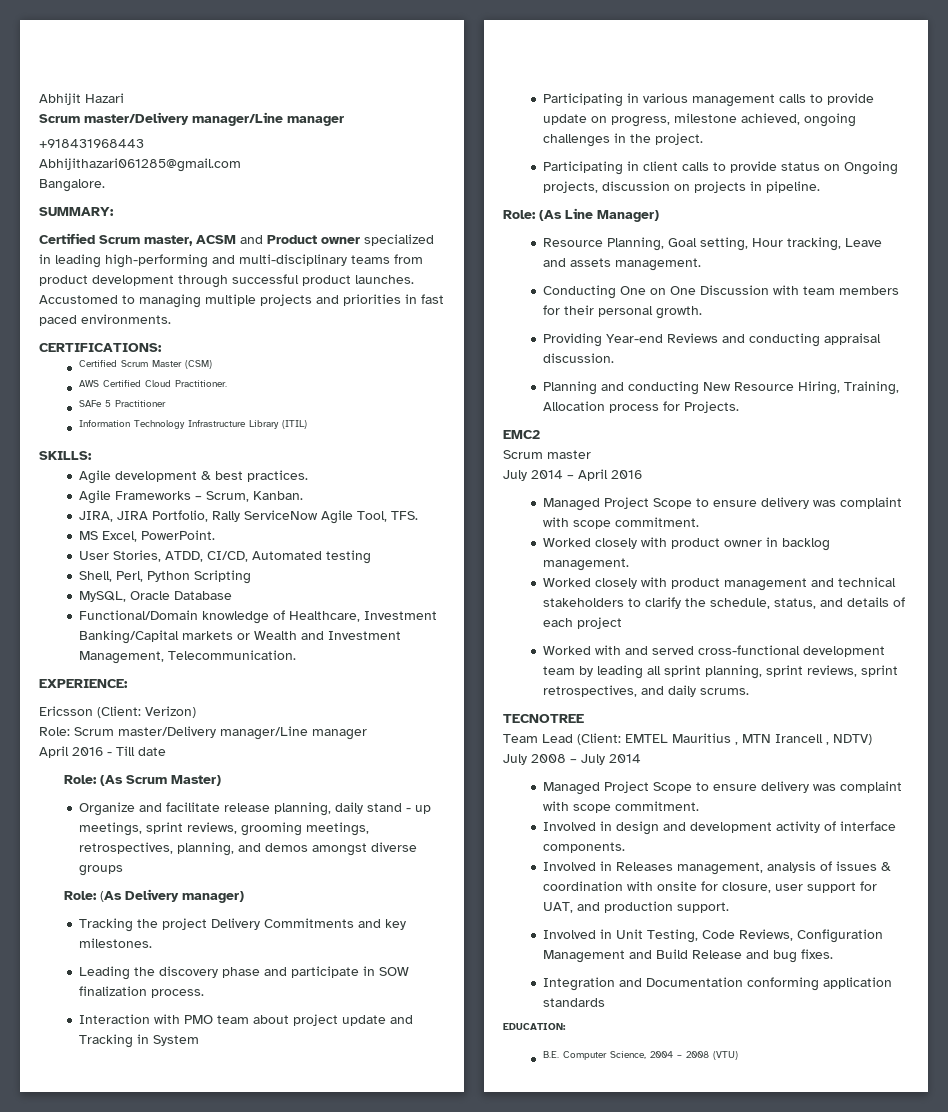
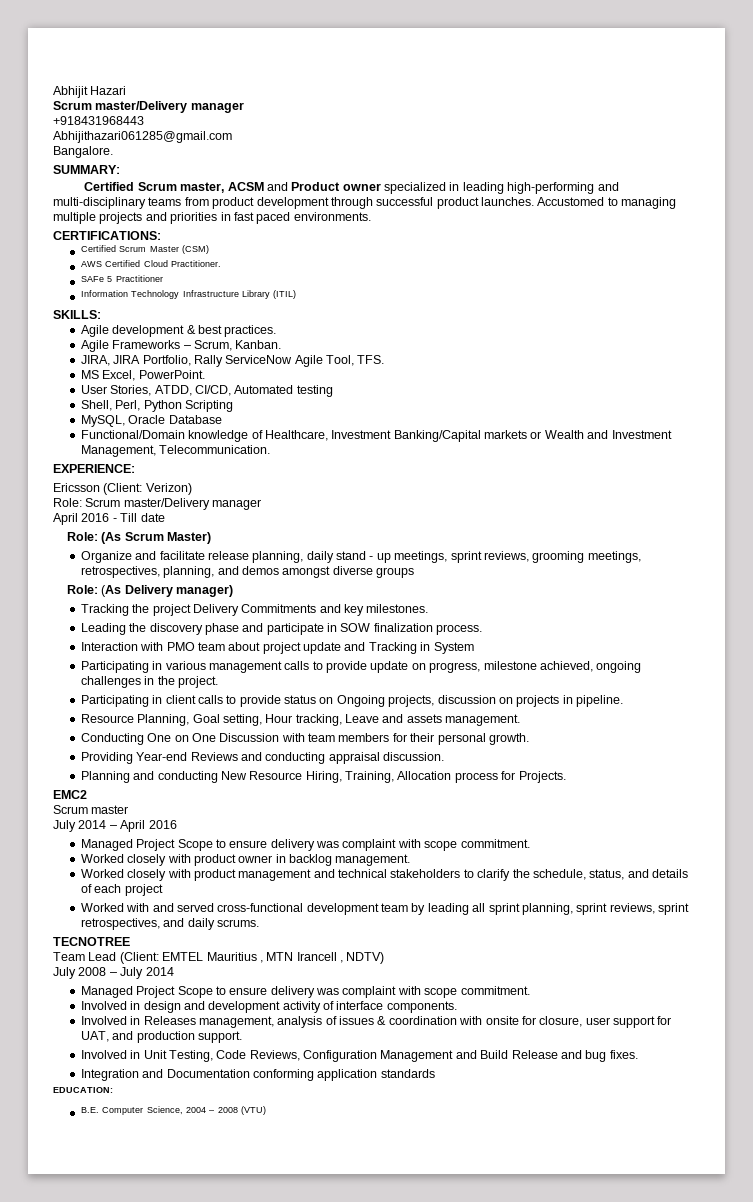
  Abhijit Hazari
- Scrum master/Delivery manager/Line manager
+ Scrum master/Delivery manager
- Role: Scrum master/Delivery manager/Line manager
+ Role: Scrum master/Delivery manager
- Role: (As Line Manager)

